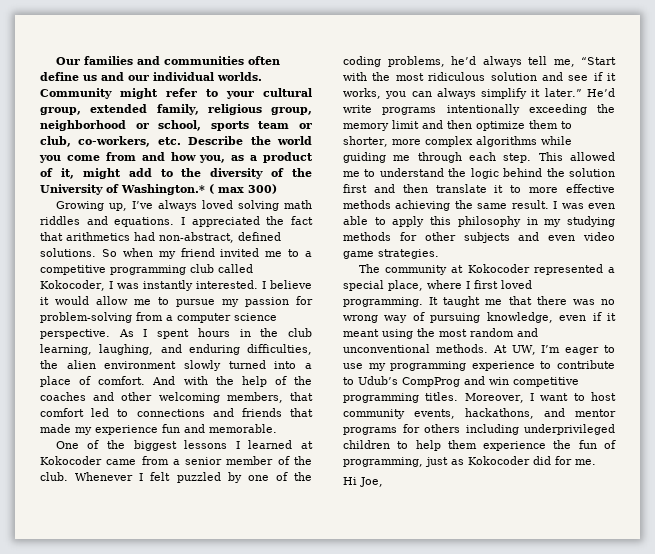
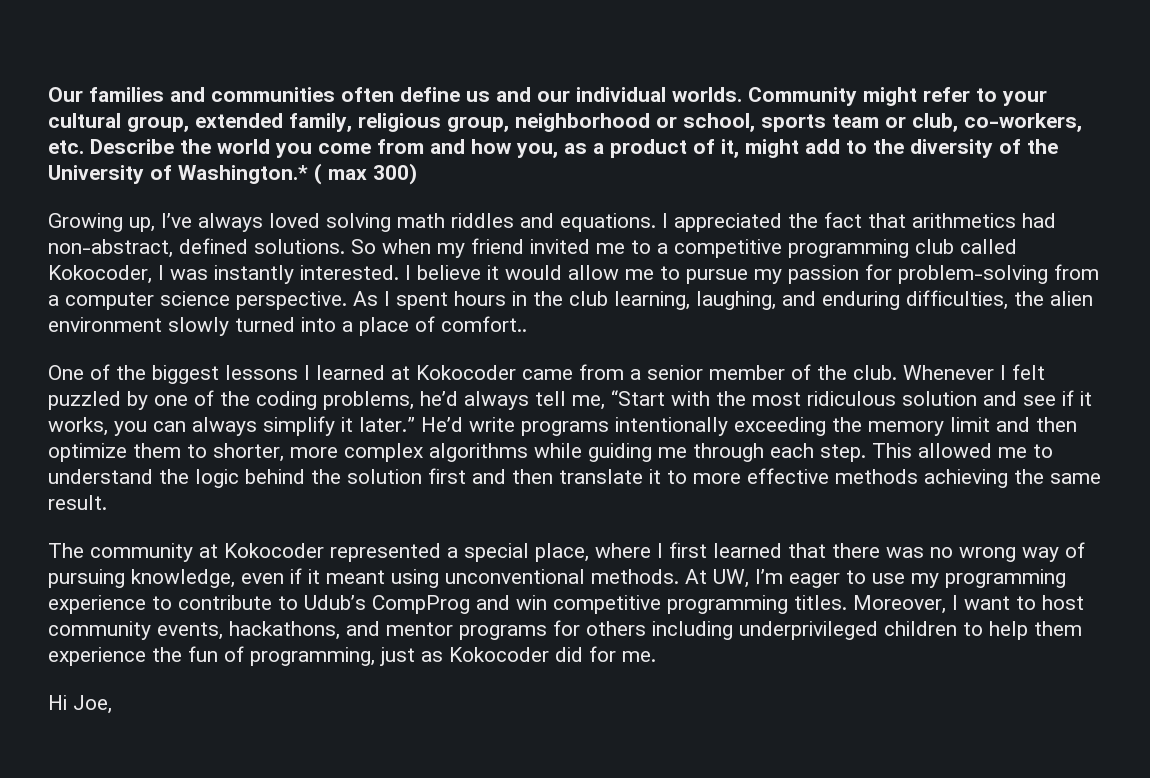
- As I spent hours in the club learning, laughing, and enduring difficulties, the alien environment slowly turned into a place of comfort. And with the help of the coaches and other welcoming members, that comfort led to connections and friends that made my experience fun and memorable.
+ As I spent hours in the club learning, laughing, and enduring difficulties, the alien environment slowly turned into a place of comfort..
- I was even able to apply this philosophy in my studying methods for other subjects and even video game strategies.
- The community at Kokocoder represented a special place, where I first loved programming. It taught me that there was no wrong way of pursuing knowledge, even if it meant using the most random and unconventional methods.
+ The community at Kokocoder represented a special place, where I first learned that there was no wrong way of pursuing knowledge, even if it meant using unconventional methods.

